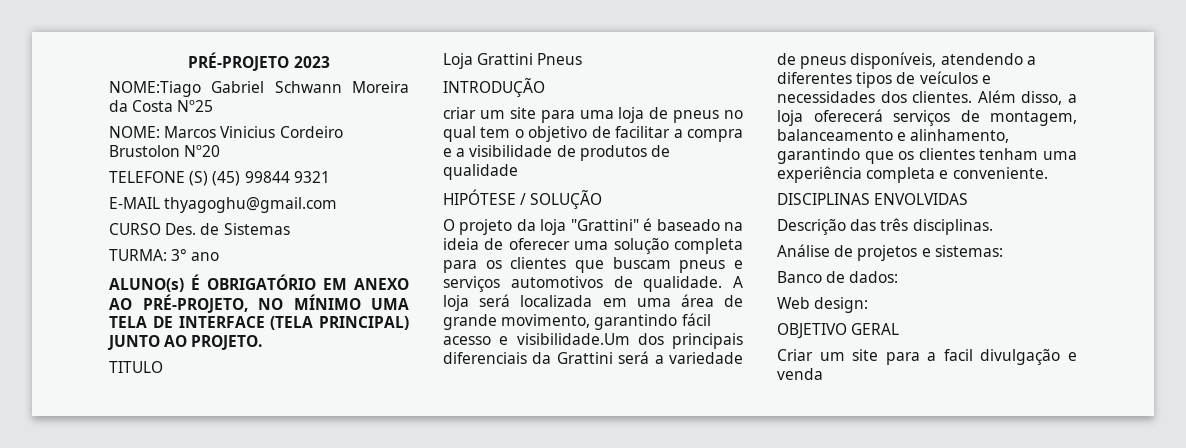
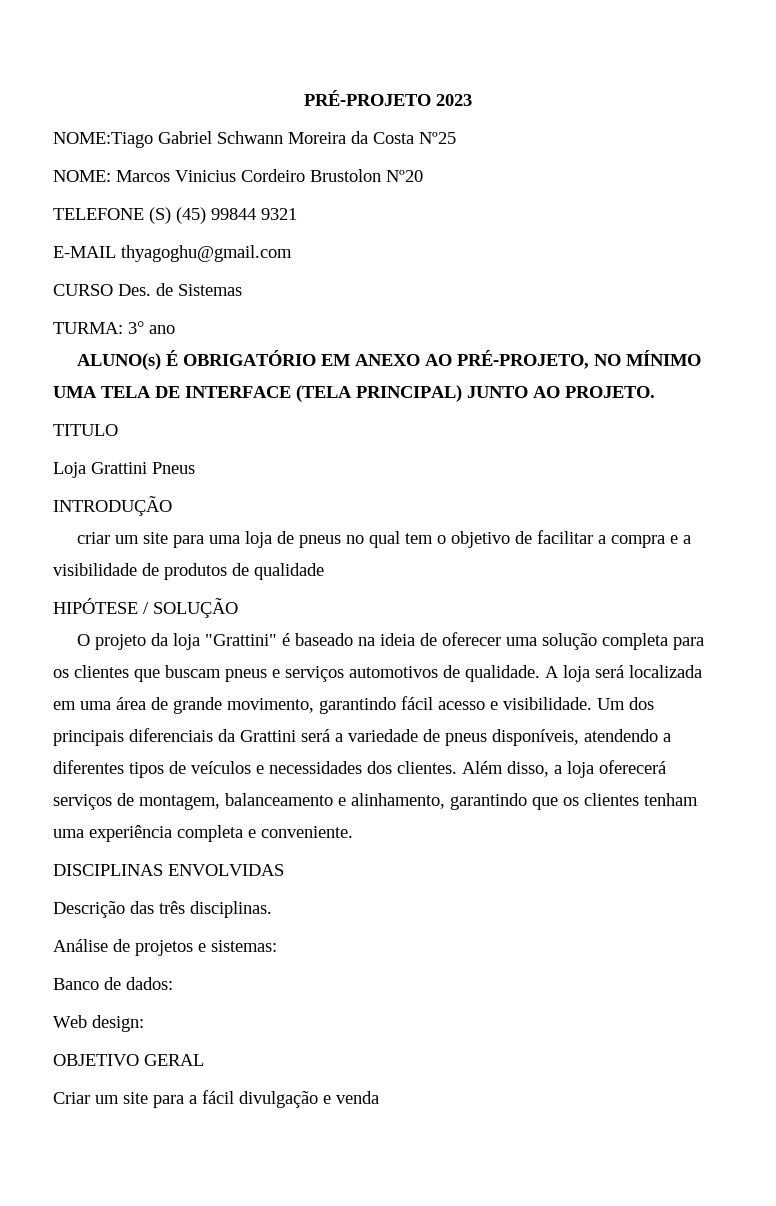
- A loja será localizada em uma área de grande movimento, garantindo fácil acesso e visibilidade.Um dos principais diferenciais da Grattini será a variedade de pneus disponíveis, atendendo a diferentes tipos de veículos e necessidades dos clientes.
+ A loja será localizada em uma área de grande movimento, garantindo fácil acesso e visibilidade. Um dos principais diferenciais da Grattini será a variedade de pneus disponíveis, atendendo a diferentes tipos de veículos e necessidades dos clientes.
- Criar um site para a facil divulgação e venda
+ Criar um site para a fácil divulgação e venda

